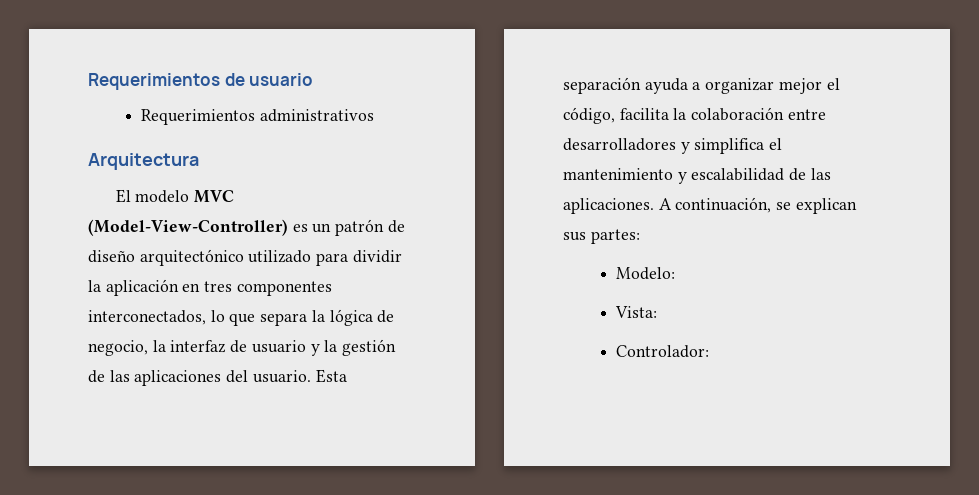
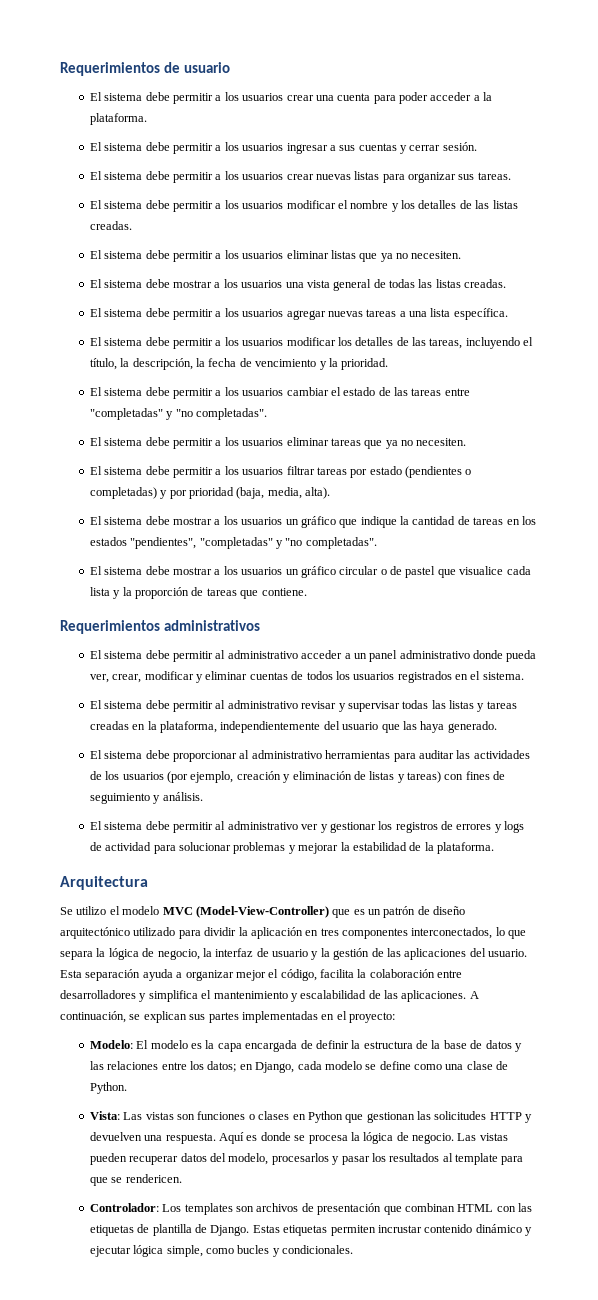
+ El sistema debe permitir a los usuarios crear una cuenta para poder acceder a la plataforma.
+ El sistema debe permitir a los usuarios ingresar a sus cuentas y cerrar sesión.
+ El sistema debe permitir a los usuarios crear nuevas listas para organizar sus tareas.
+ El sistema debe permitir a los usuarios modificar el nombre y los detalles de las listas creadas.
+ El sistema debe permitir a los usuarios eliminar listas que ya no necesiten.
+ El sistema debe mostrar a los usuarios una vista general de todas las listas creadas.
+ El sistema debe permitir a los usuarios agregar nuevas tareas a una lista específica.
+ El sistema debe permitir a los usuarios modificar los detalles de las tareas, incluyendo el título, la descripción, la fecha de vencimiento y la prioridad.
+ El sistema debe permitir a los usuarios cambiar el estado de las tareas entre "completadas" y "no completadas".
+ El sistema debe permitir a los usuarios eliminar tareas que ya no necesiten.
+ El sistema debe permitir a los usuarios filtrar tareas por estado (pendientes o completadas) y por prioridad (baja, media, alta).
+ El sistema debe mostrar a los usuarios un gráfico que indique la cantidad de tareas en los estados "pendientes", "completadas" y "no completadas".
+ El sistema debe mostrar a los usuarios un gráfico circular o de pastel que visualice cada lista y la proporción de tareas que contiene.
  Requerimientos administrativos
+ El sistema debe permitir al administrativo acceder a un panel administrativo donde pueda ver, crear, modificar y eliminar cuentas de todos los usuarios registrados en el sistema.
+ El sistema debe permitir al administrativo revisar y supervisar todas las listas y tareas creadas en la plataforma, independientemente del usuario que las haya generado.
+ El sistema debe proporcionar al administrativo herramientas para auditar las actividades de los usuarios (por ejemplo, creación y eliminación de listas y tareas) con fines de seguimiento y análisis.
+ El sistema debe permitir al administrativo ver y gestionar los registros de errores y logs de actividad para solucionar problemas y mejorar la estabilidad de la plataforma.
  Arquitectura
- El modelo MVC (Model-View-Controller) es un patrón de diseño arquitectónico utilizado para dividir la aplicación en tres componentes interconectados, lo que separa la lógica de negocio, la interfaz de usuario y la gestión de las aplicaciones del usuario.
+ Se utilizo el modelo MVC (Model-View-Controller) que es un patrón de diseño arquitectónico utilizado para dividir la aplicación en tres componentes interconectados, lo que separa la lógica de negocio, la interfaz de usuario y la gestión de las aplicaciones del usuario.
- A continuación, se explican sus partes:
- Modelo:
- Vista:
- Controlador:
+ A continuación, se explican sus partes implementadas en el proyecto:
+ Modelo: El modelo es la capa encargada de definir la estructura de la base de datos y las relaciones entre los datos; en Django, cada modelo se define como una clase de Python.
+ Vista: Las vistas son funciones o clases en Python que gestionan las solicitudes HTTP y devuelven una respuesta. Aquí es donde se procesa la lógica de negocio. Las vistas pueden recuperar datos del modelo, procesarlos y pasar los resultados al template para que se rendericen.
+ Controlador: Los templates son archivos de presentación que combinan HTML con las etiquetas de plantilla de Django. Estas etiquetas permiten incrustar contenido dinámico y ejecutar lógica simple, como bucles y condicionales.

